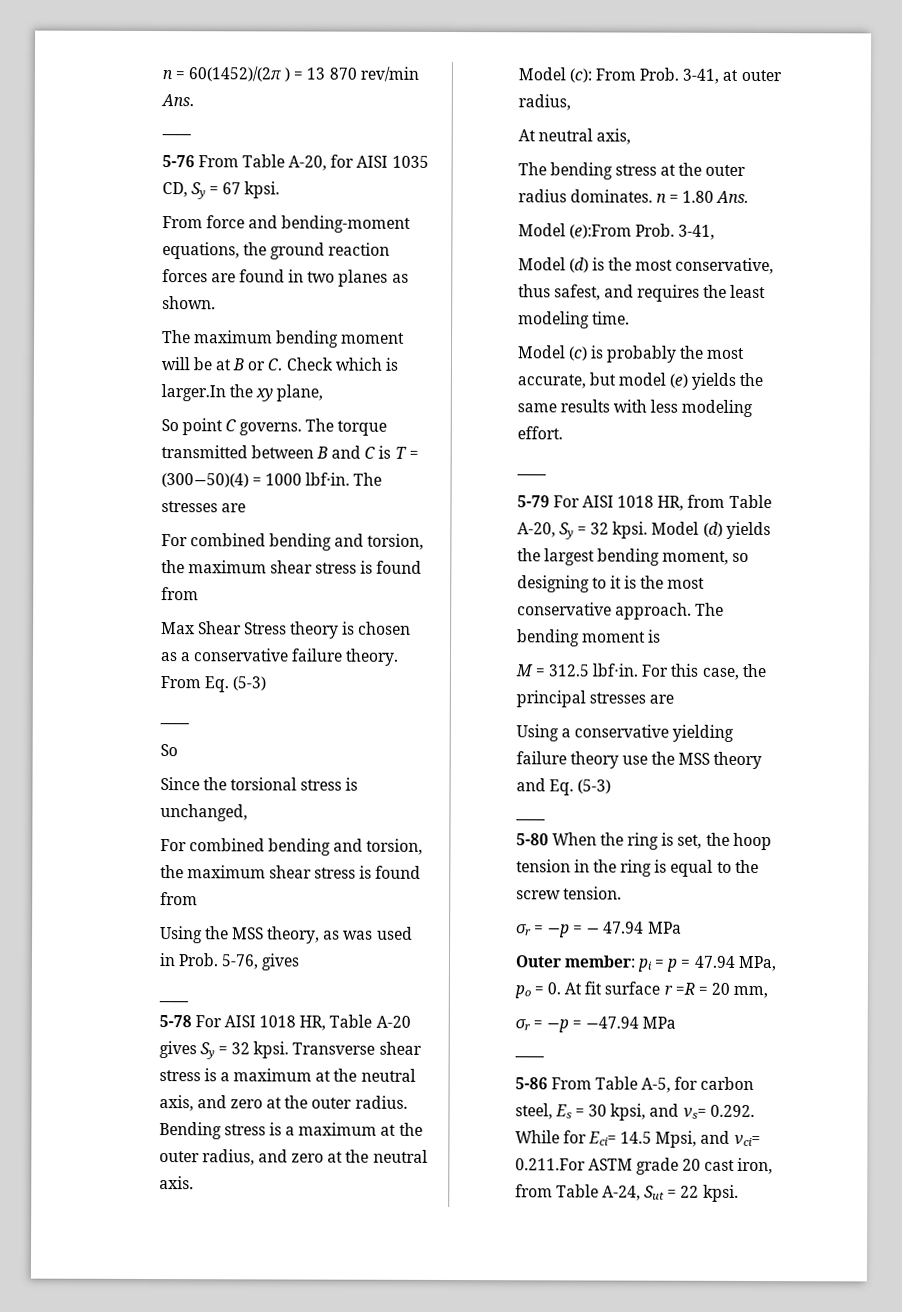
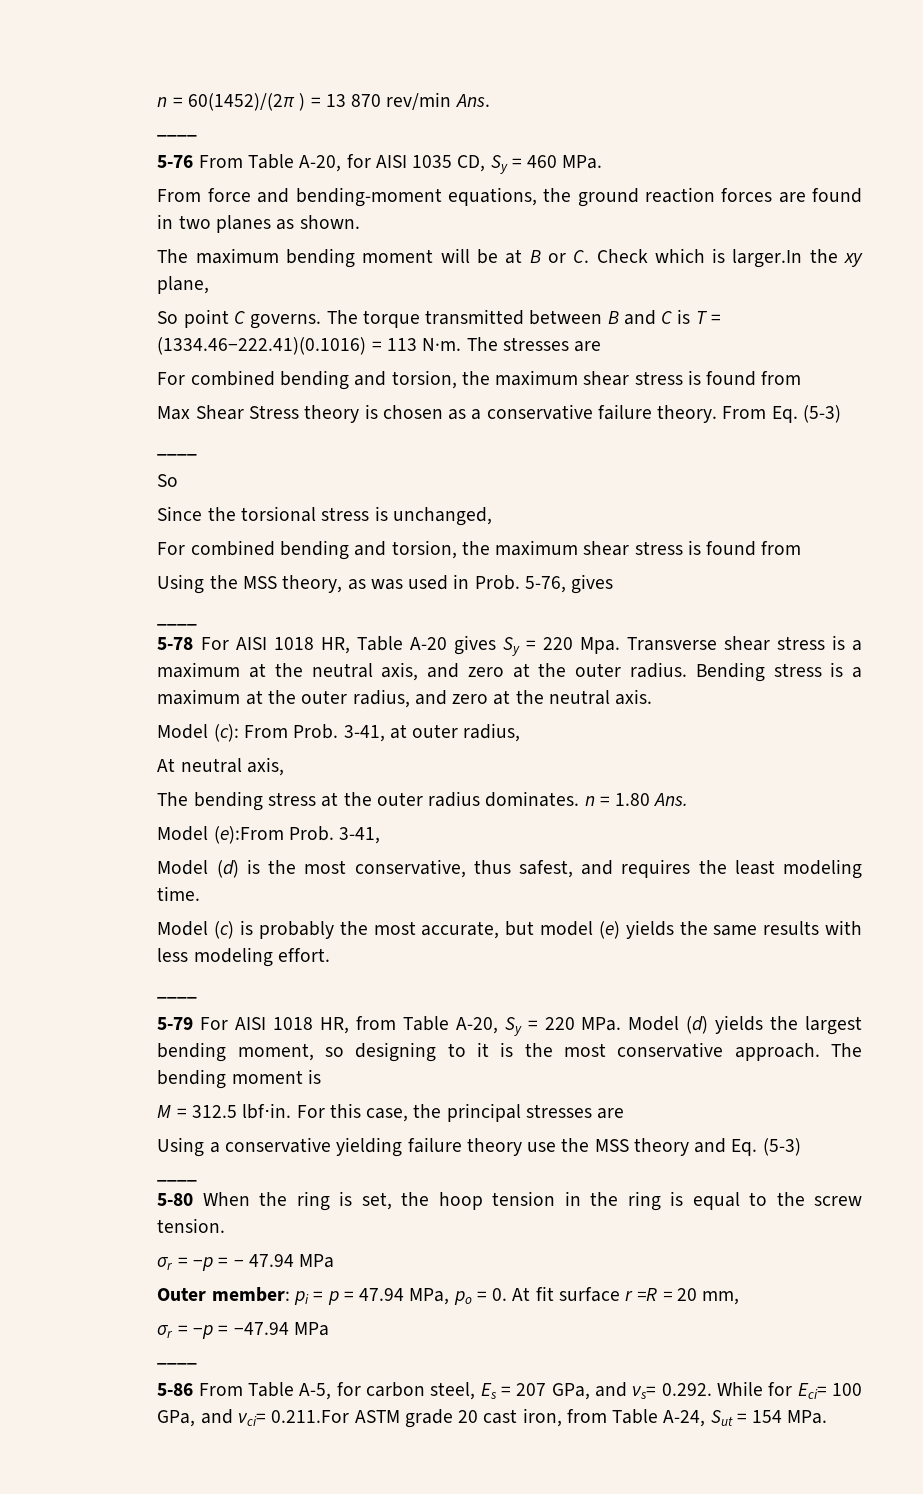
- 5-76 From Table A-20, for AISI 1035 CD, Sy = 67 kpsi.
+ 5-76 From Table A-20, for AISI 1035 CD, Sy = 460 MPa.
- The torque transmitted between B and C is T = (300−50)(4) = 1000 lbf·in. The stresses are
+ The torque transmitted between B and C is T = (1334.46−222.41)(0.1016) = 113 N·m. The stresses are
- 5-78 For AISI 1018 HR, Table A-20 gives Sy = 32 kpsi. Transverse shear stress is a maximum at the neutral axis, and zero at the outer radius.
+ 5-78 For AISI 1018 HR, Table A-20 gives Sy = 220 Mpa. Transverse shear stress is a maximum at the neutral axis, and zero at the outer radius.
- 5-79 For AISI 1018 HR, from Table A-20, Sy = 32 kpsi. Model (d) yields the largest bending moment, so designing to it is the most conservative approach.
+ 5-79 For AISI 1018 HR, from Table A-20, Sy = 220 MPa. Model (d) yields the largest bending moment, so designing to it is the most conservative approach.
- 5-86 From Table A-5, for carbon steel, Es = 30 kpsi, and νs= 0.292. While for Eci= 14.5 Mpsi, and νci= 0.211.For ASTM grade 20 cast iron, from Table A-24, Sut = 22 kpsi.
+ 5-86 From Table A-5, for carbon steel, Es = 207 GPa, and νs= 0.292. While for Eci= 100 GPa, and νci= 0.211.For ASTM grade 20 cast iron, from Table A-24, Sut = 154 MPa.

